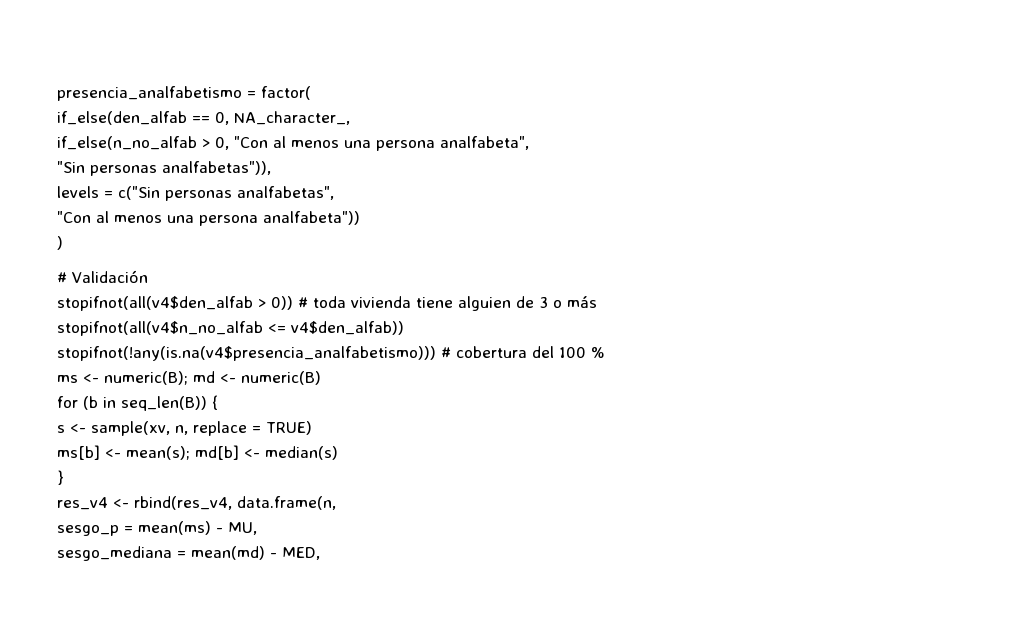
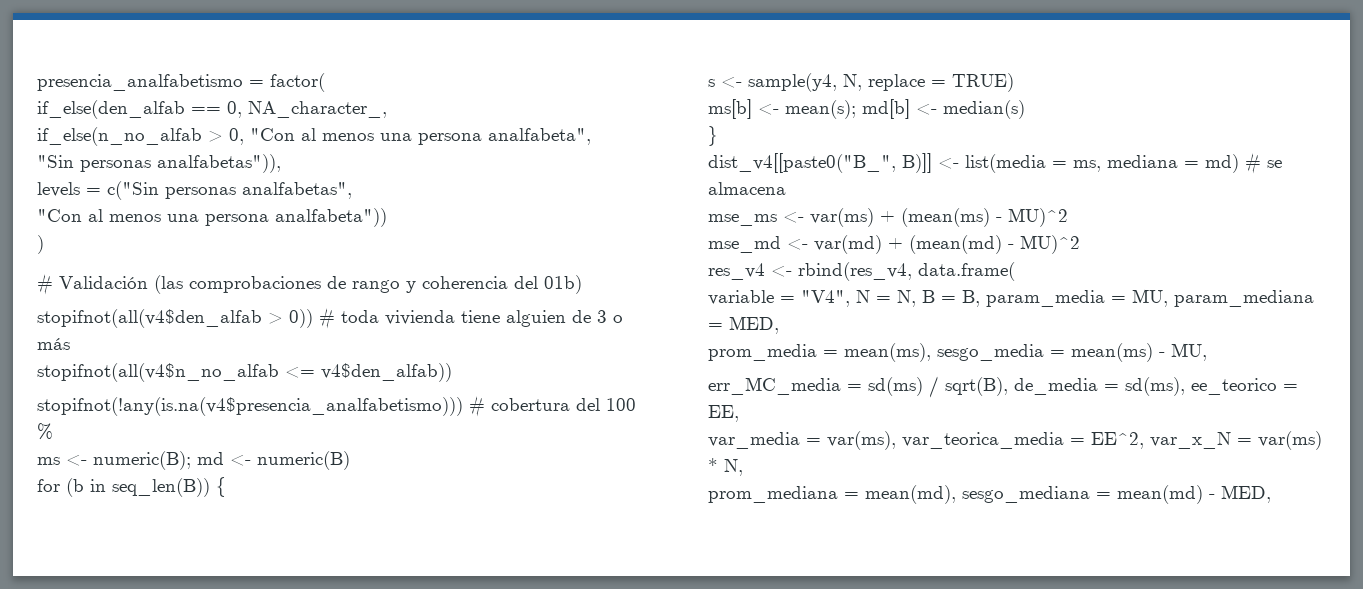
- # Validación
+ # Validación (las comprobaciones de rango y coherencia del 01b)
- s <- sample(xv, n, replace = TRUE)
+ s <- sample(y4, N, replace = TRUE)
- res_v4 <- rbind(res_v4, data.frame(n,
- sesgo_p = mean(ms) - MU,
- sesgo_mediana = mean(md) - MED,
+ dist_v4[[paste0("B_", B)]] <- list(media = ms, mediana = md) # se almacena
+ mse_ms <- var(ms) + (mean(ms) - MU)^2
+ mse_md <- var(md) + (mean(md) - MU)^2
+ res_v4 <- rbind(res_v4, data.frame(
+ variable = "V4", N = N, B = B, param_media = MU, param_mediana = MED,
+ prom_media = mean(ms), sesgo_media = mean(ms) - MU,
+ err_MC_media = sd(ms) / sqrt(B), de_media = sd(ms), ee_teorico = EE,
+ var_media = var(ms), var_teorica_media = EE^2, var_x_N = var(ms) * N,
+ prom_mediana = mean(md), sesgo_mediana = mean(md) - MED,

